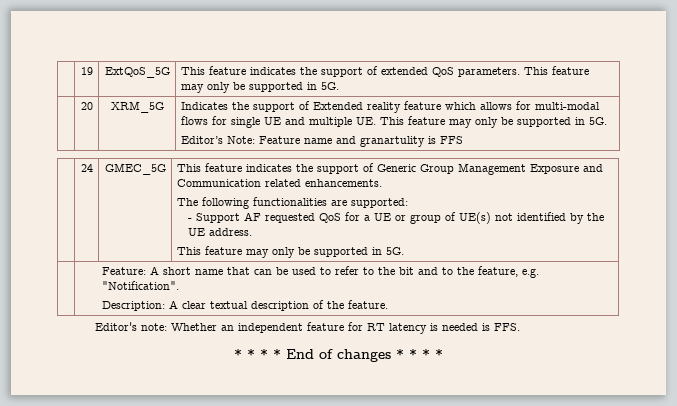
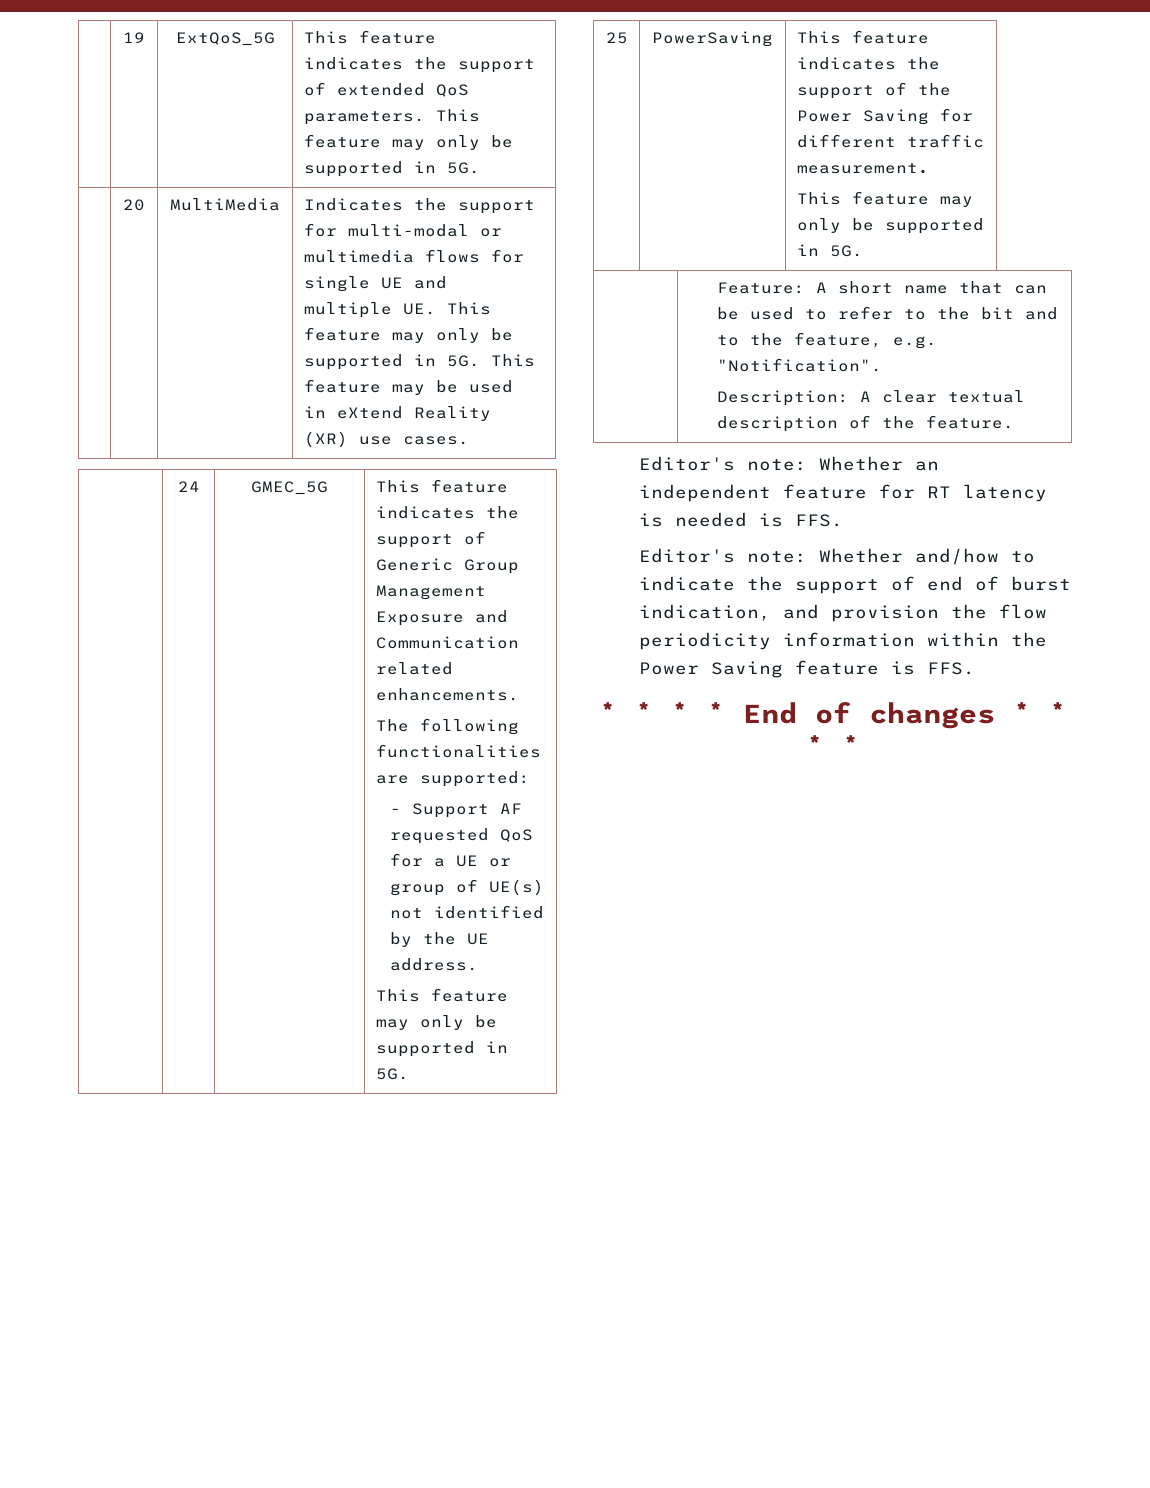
- | 20 | XRM_5G | Indicates the support of Extended reality feature which allows for multi-modal flows for single UE and multiple UE. This feature may only be supported in 5G.
- Editor’s Note: Feature name and granartulity is FFS
+ | 20 | MultiMedia | Indicates the support for multi-modal or multimedia flows for single UE and multiple UE. This feature may only be supported in 5G. This feature may be used in eXtend Reality (XR) use cases.
+ 25 | PowerSaving | This feature indicates the support of the Power Saving for different traffic measurement.
+ This feature may only be supported in 5G.
+ Editor's note: Whether and/how to indicate the support of end of burst indication, and provision the flow periodicity information within the Power Saving feature is FFS.

